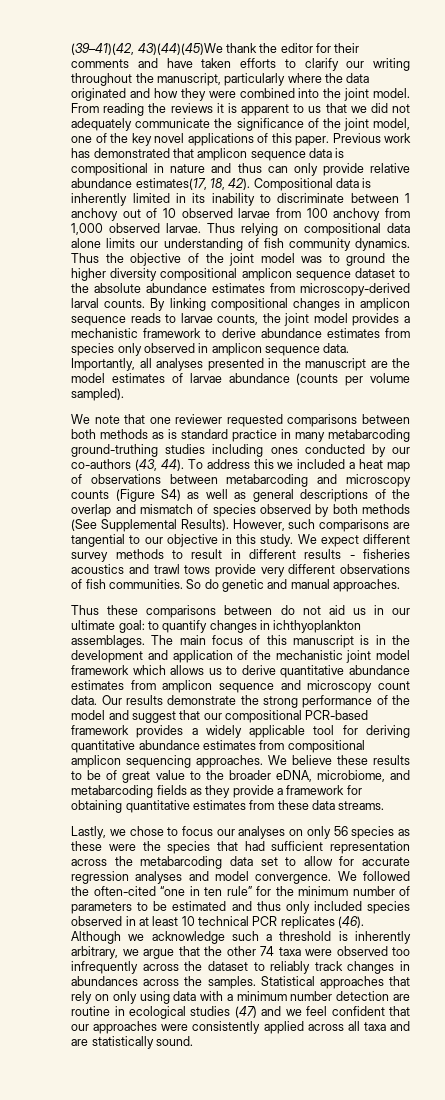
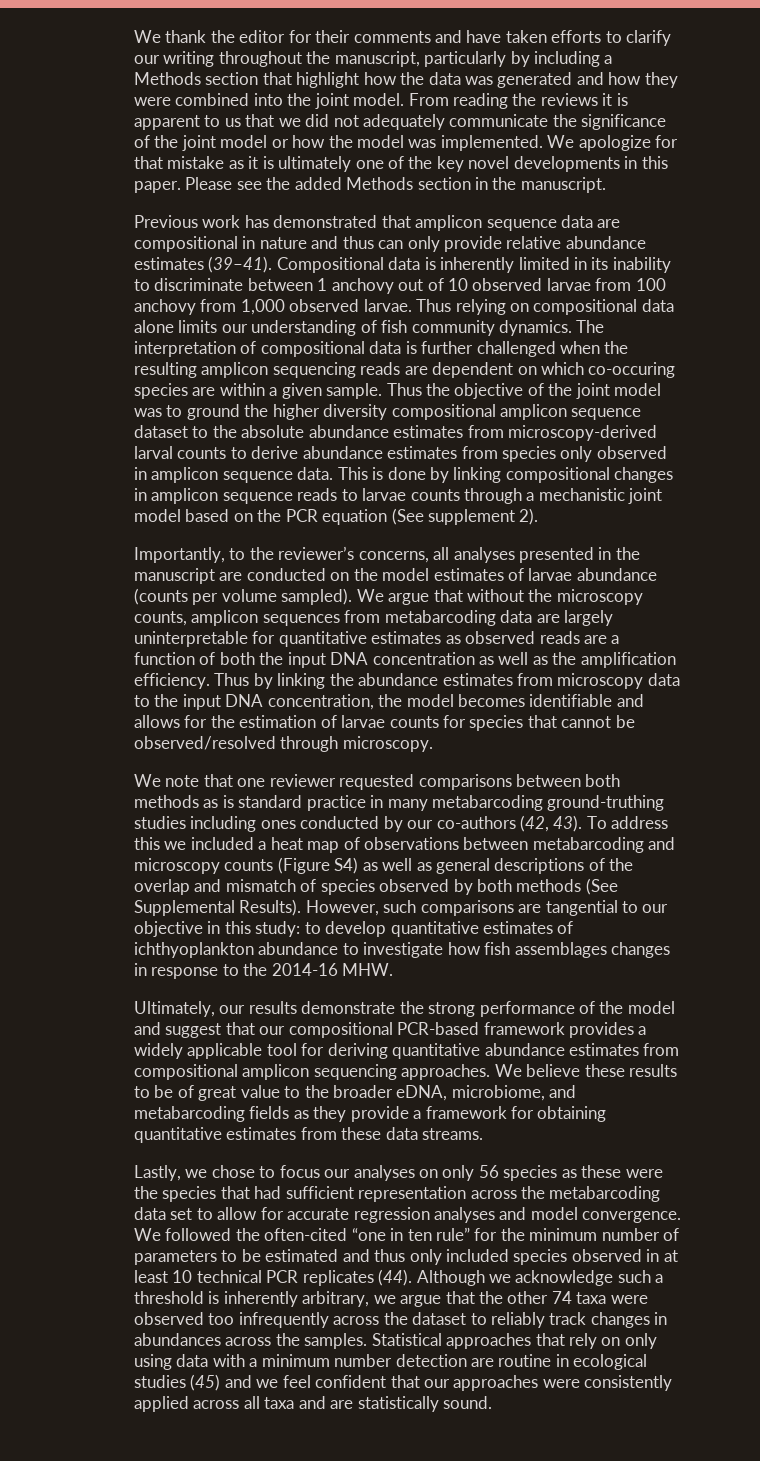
- (39–41)(42, 43)(44)(45)We thank the editor for their comments and have taken efforts to clarify our writing throughout the manuscript, particularly where the data originated and how they were combined into the joint model.
+ We thank the editor for their comments and have taken efforts to clarify our writing throughout the manuscript, particularly by including a Methods section that highlight how the data was generated and how they were combined into the joint model.
- From reading the reviews it is apparent to us that we did not adequately communicate the significance of the joint model, one of the key novel applications of this paper. Previous work has demonstrated that amplicon sequence data is compositional in nature and thus can only provide relative abundance estimates(17, 18, 42).
+ From reading the reviews it is apparent to us that we did not adequately communicate the significance of the joint model or how the model was implemented. We apologize for that mistake as it is ultimately one of the key novel developments in this paper. Please see the added Methods section in the manuscript.
+ Previous work has demonstrated that amplicon sequence data are compositional in nature and thus can only provide relative abundance estimates (39–41).
+ The interpretation of compositional data is further challenged when the resulting amplicon sequencing reads are dependent on which co-occuring species are within a given sample.
- Thus the objective of the joint model was to ground the higher diversity compositional amplicon sequence dataset to the absolute abundance estimates from microscopy-derived larval counts. By linking compositional changes in amplicon sequence reads to larvae counts, the joint model provides a mechanistic framework to derive abundance estimates from species only observed in amplicon sequence data.
+ Thus the objective of the joint model was to ground the higher diversity compositional amplicon sequence dataset to the absolute abundance estimates from microscopy-derived larval counts to derive abundance estimates from species only observed in amplicon sequence data.
- Importantly, all analyses presented in the manuscript are the model estimates of larvae abundance (counts per volume sampled).
+ This is done by linking compositional changes in amplicon sequence reads to larvae counts through a mechanistic joint model based on the PCR equation (See supplement 2).
+ Importantly, to the reviewer’s concerns, all analyses presented in the manuscript are conducted on the model estimates of larvae abundance (counts per volume sampled). We argue that without the microscopy counts, amplicon sequences from metabarcoding data are largely uninterpretable for quantitative estimates as observed reads are a function of both the input DNA concentration as well as the amplification efficiency. Thus by linking the abundance estimates from microscopy data to the input DNA concentration, the model becomes identifiable and allows for the estimation of larvae counts for species that cannot be observed/resolved through microscopy.
- We note that one reviewer requested comparisons between both methods as is standard practice in many metabarcoding ground-truthing studies including ones conducted by our co-authors (43, 44).
+ We note that one reviewer requested comparisons between both methods as is standard practice in many metabarcoding ground-truthing studies including ones conducted by our co-authors (42, 43).
- However, such comparisons are tangential to our objective in this study. We expect different survey methods to result in different results - fisheries acoustics and trawl tows provide very different observations of fish communities. So do genetic and manual approaches.
- Thus these comparisons between do not aid us in our ultimate goal: to quantify changes in ichthyoplankton assemblages. The main focus of this manuscript is in the development and application of the mechanistic joint model framework which allows us to derive quantitative abundance estimates from amplicon sequence and microscopy count data. Our results demonstrate the strong performance of the model and suggest that our compositional PCR-based framework provides a widely applicable tool for deriving quantitative abundance estimates from compositional amplicon sequencing approaches.
+ However, such comparisons are tangential to our objective in this study: to develop quantitative estimates of ichthyoplankton abundance to investigate how fish assemblages changes in response to the 2014-16 MHW.
+ Ultimately, our results demonstrate the strong performance of the model and suggest that our compositional PCR-based framework provides a widely applicable tool for deriving quantitative abundance estimates from compositional amplicon sequencing approaches.
- We followed the often-cited “one in ten rule” for the minimum number of parameters to be estimated and thus only included species observed in at least 10 technical PCR replicates (46).
+ We followed the often-cited “one in ten rule” for the minimum number of parameters to be estimated and thus only included species observed in at least 10 technical PCR replicates (44).
- Statistical approaches that rely on only using data with a minimum number detection are routine in ecological studies (47) and we feel confident that our approaches were consistently applied across all taxa and are statistically sound.
+ Statistical approaches that rely on only using data with a minimum number detection are routine in ecological studies (45) and we feel confident that our approaches were consistently applied across all taxa and are statistically sound.

